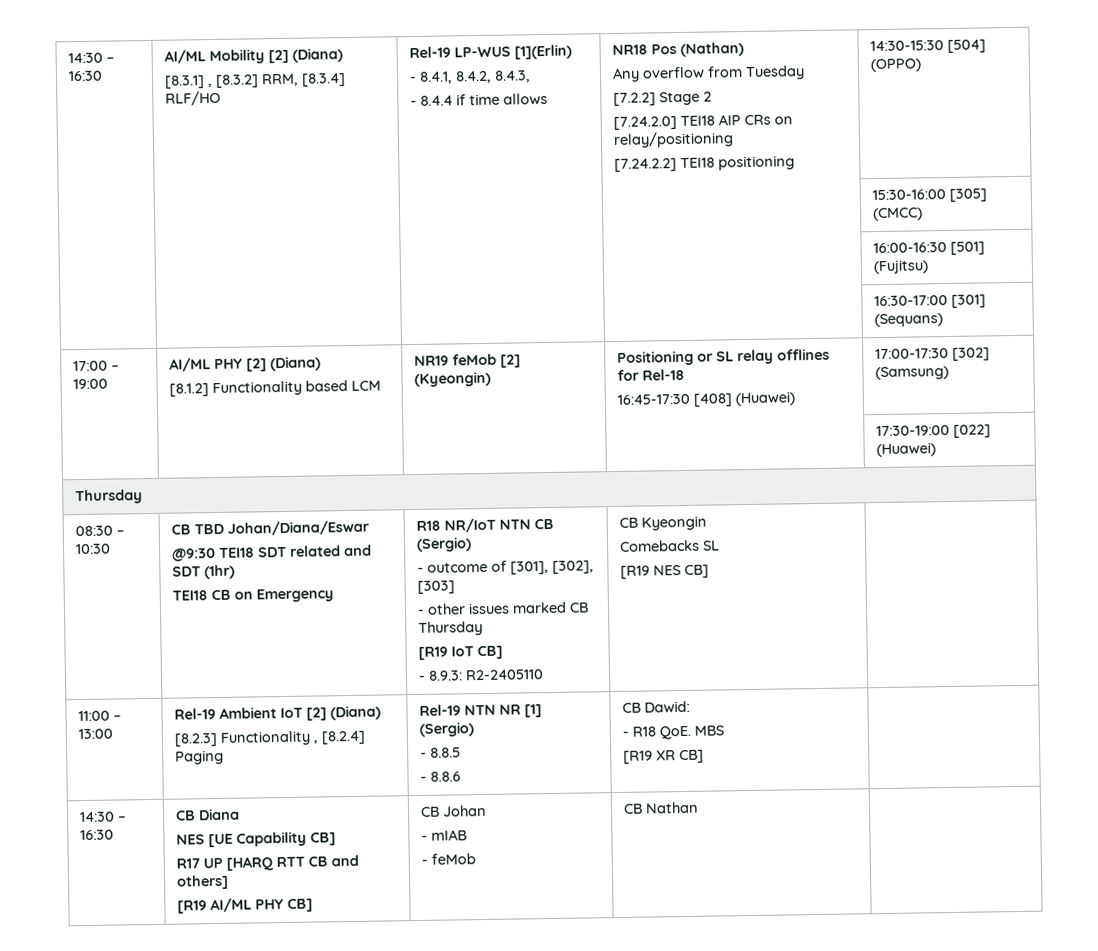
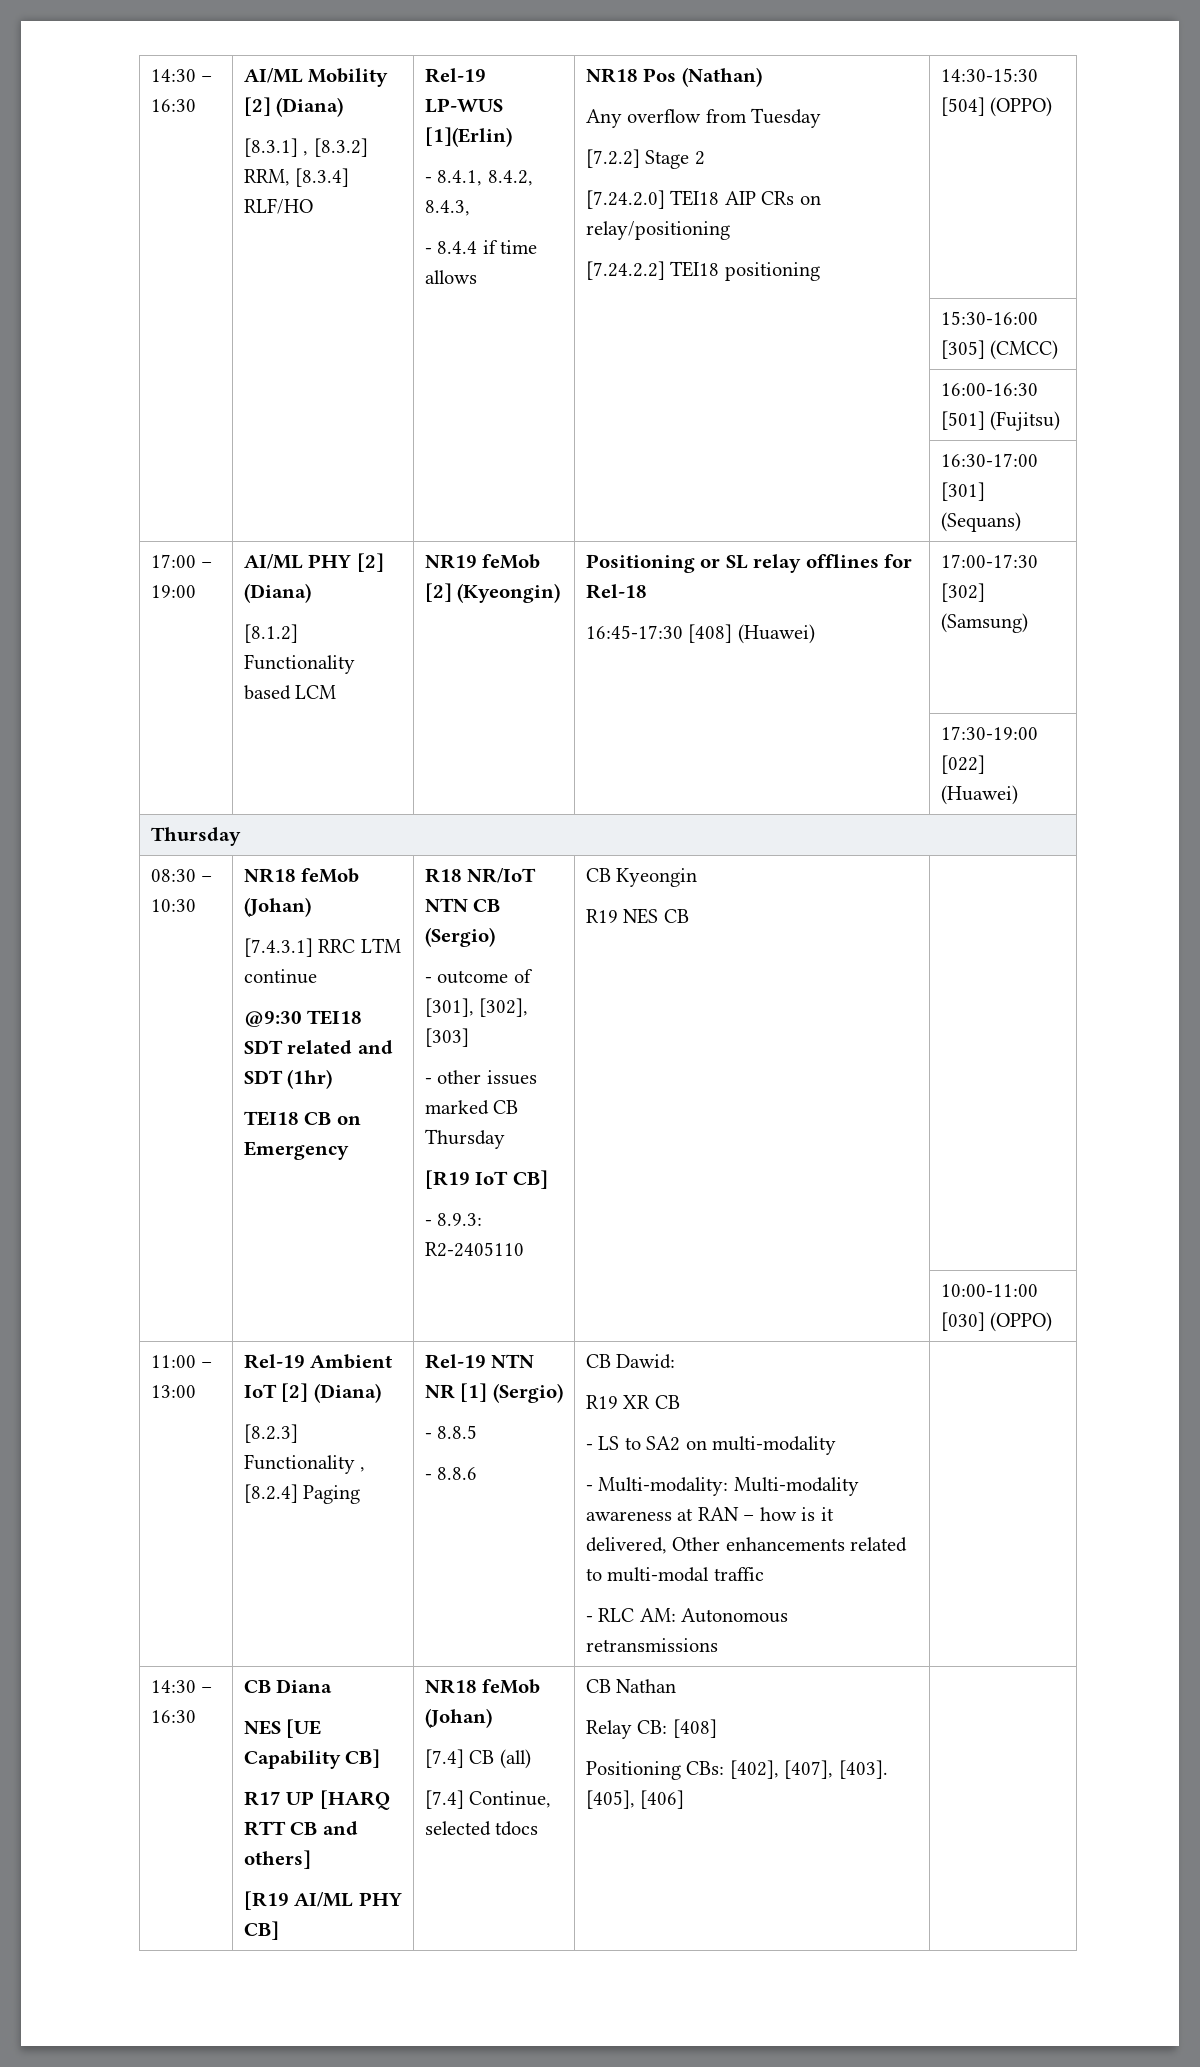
- 08:30 – 10:30 | CB TBD Johan/Diana/Eswar
+ 08:30 – 10:30 | NR18 feMob (Johan)
+ [7.4.3.1] RRC LTM continue
- Comebacks SL
- [R19 NES CB]
+ R19 NES CB |
+ | | | | 10:00-11:00 [030] (OPPO)
- - R18 QoE. MBS
- [R19 XR CB]
+ R19 XR CB
+ - LS to SA2 on multi-modality
+ - Multi-modality: Multi-modality awareness at RAN – how is it delivered, Other enhancements related to multi-modal traffic
+ - RLC AM: Autonomous retransmissions
- [R19 AI/ML PHY CB] | CB Johan
- - mIAB
- - feMob | CB Nathan
+ [R19 AI/ML PHY CB] | NR18 feMob (Johan)
+ [7.4] CB (all)
+ [7.4] Continue, selected tdocs | CB Nathan
+ Relay CB: [408]
+ Positioning CBs: [402], [407], [403]. [405], [406]

